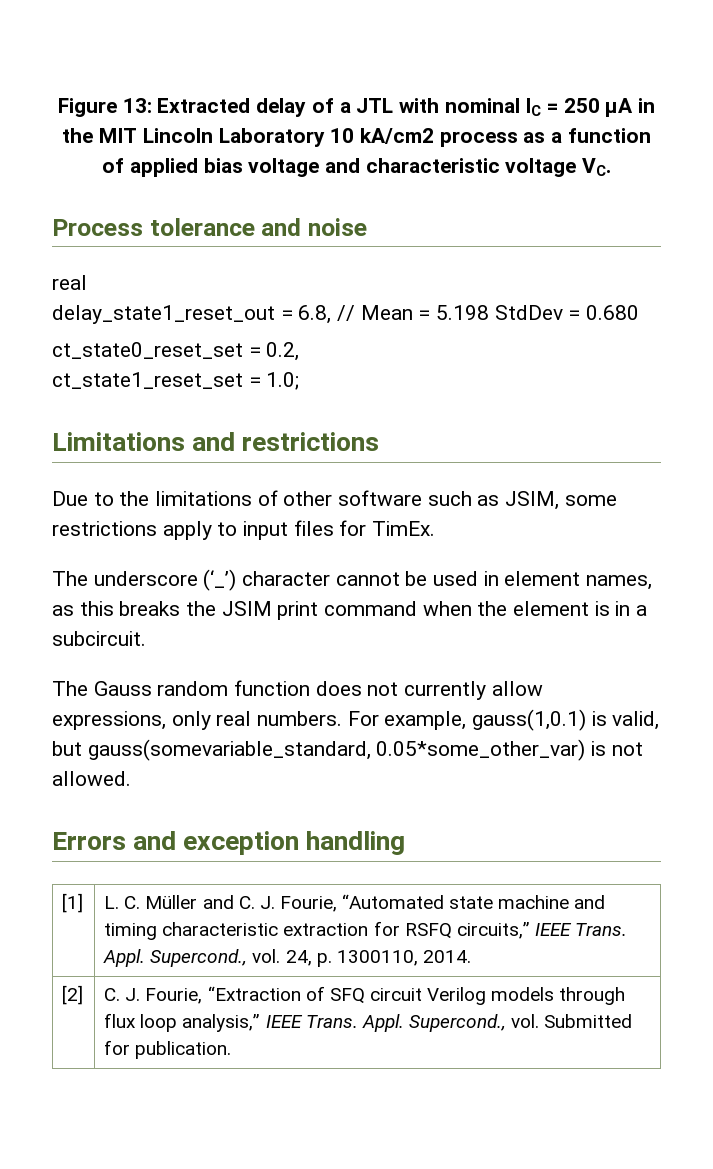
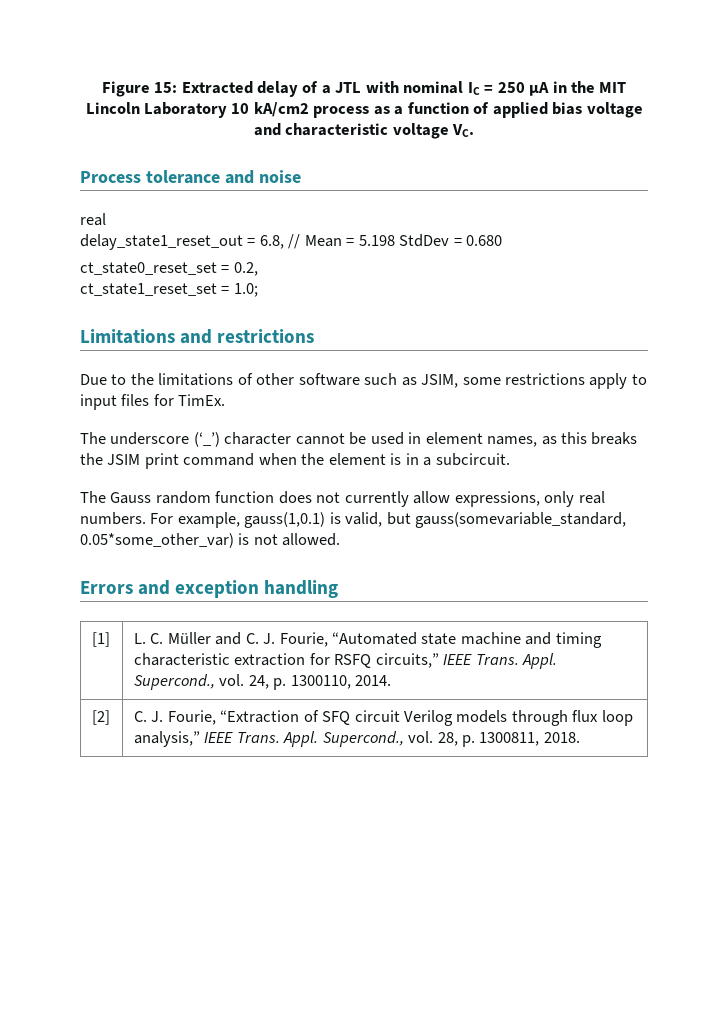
- Figure 13: Extracted delay of a JTL with nominal IC = 250 μA in the MIT Lincoln Laboratory 10 kA/cm2 process as a function of applied bias voltage and characteristic voltage VC.
+ Figure 15: Extracted delay of a JTL with nominal IC = 250 μA in the MIT Lincoln Laboratory 10 kA/cm2 process as a function of applied bias voltage and characteristic voltage VC.
- [2] | C. J. Fourie, “Extraction of SFQ circuit Verilog models through flux loop analysis,” IEEE Trans. Appl. Supercond., vol. Submitted for publication.
+ [2] | C. J. Fourie, “Extraction of SFQ circuit Verilog models through flux loop analysis,” IEEE Trans. Appl. Supercond., vol. 28, p. 1300811, 2018.

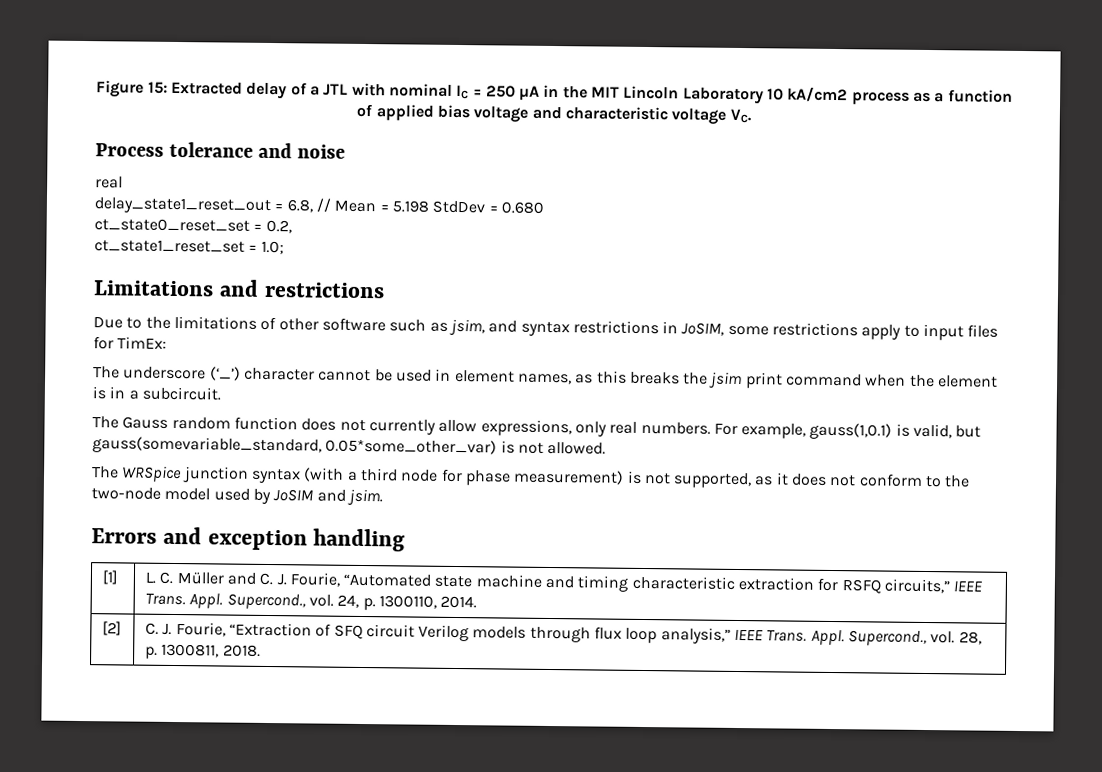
- Due to the limitations of other software such as JSIM, some restrictions apply to input files for TimEx.
+ Due to the limitations of other software such as jsim, and syntax restrictions in JoSIM, some restrictions apply to input files for TimEx:
- The underscore (‘_’) character cannot be used in element names, as this breaks the JSIM print command when the element is in a subcircuit.
+ The underscore (‘_’) character cannot be used in element names, as this breaks the jsim print command when the element is in a subcircuit.
+ The WRSpice junction syntax (with a third node for phase measurement) is not supported, as it does not conform to the two-node model used by JoSIM and jsim.

